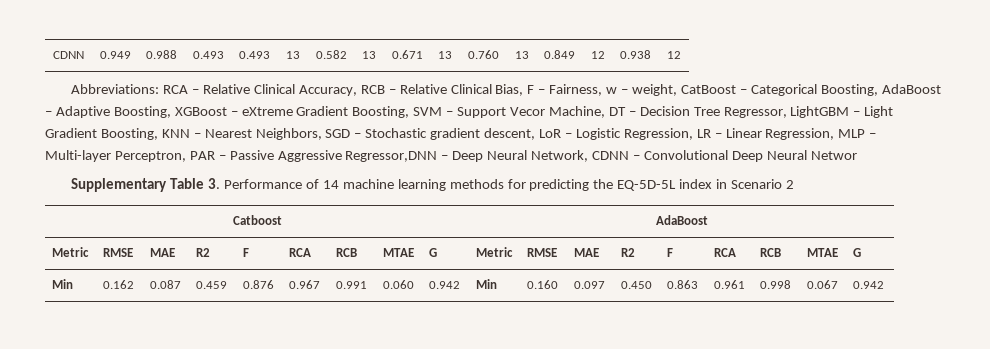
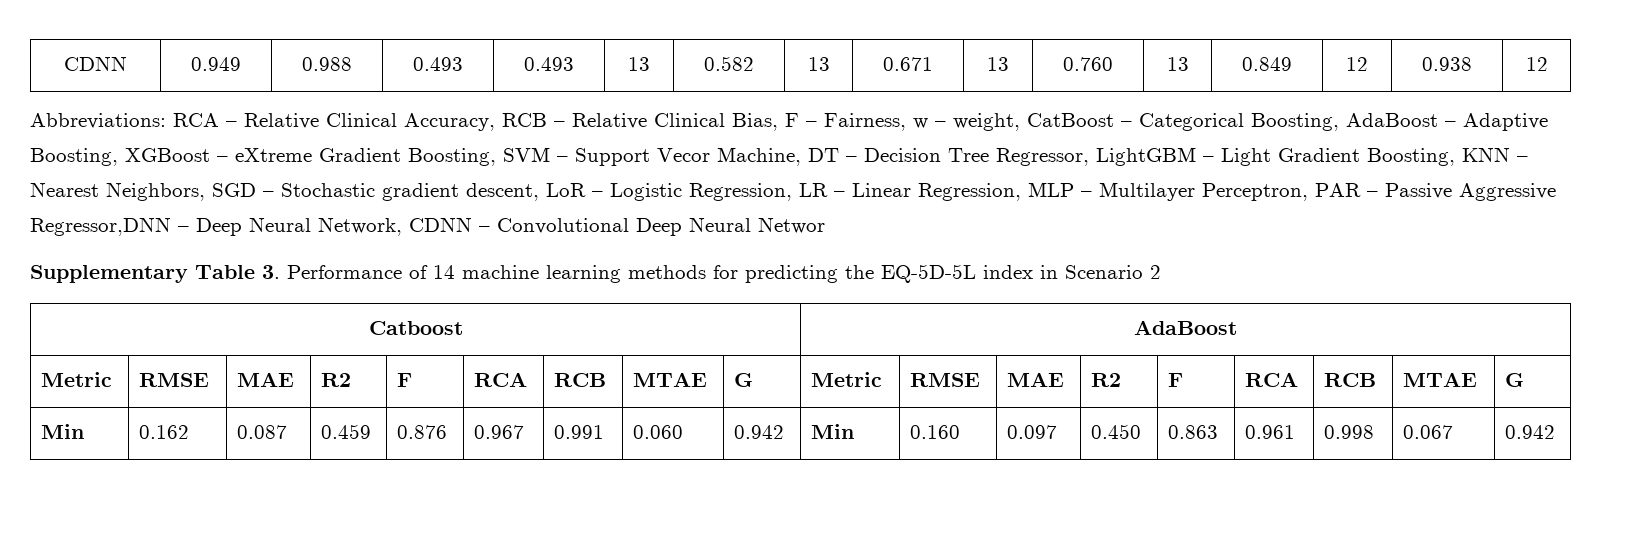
- RCA – Relative Clinical Accuracy, RCB – Relative Clinical Bias, F – Fairness, w – weight, CatBoost – Categorical Boosting, AdaBoost – Adaptive Boosting, XGBoost – eXtreme Gradient Boosting, SVM – Support Vecor Machine, DT – Decision Tree Regressor, LightGBM – Light Gradient Boosting, KNN – Nearest Neighbors, SGD – Stochastic gradient descent, LoR – Logistic Regression, LR – Linear Regression, MLP – Multi-layer Perceptron, PAR – Passive Aggressive Regressor,DNN – Deep Neural Network, CDNN – Convolutional Deep Neural Networ
+ RCA – Relative Clinical Accuracy, RCB – Relative Clinical Bias, F – Fairness, w – weight, CatBoost – Categorical Boosting, AdaBoost – Adaptive Boosting, XGBoost – eXtreme Gradient Boosting, SVM – Support Vecor Machine, DT – Decision Tree Regressor, LightGBM – Light Gradient Boosting, KNN – Nearest Neighbors, SGD – Stochastic gradient descent, LoR – Logistic Regression, LR – Linear Regression, MLP – Multilayer Perceptron, PAR – Passive Aggressive Regressor,DNN – Deep Neural Network, CDNN – Convolutional Deep Neural Networ

